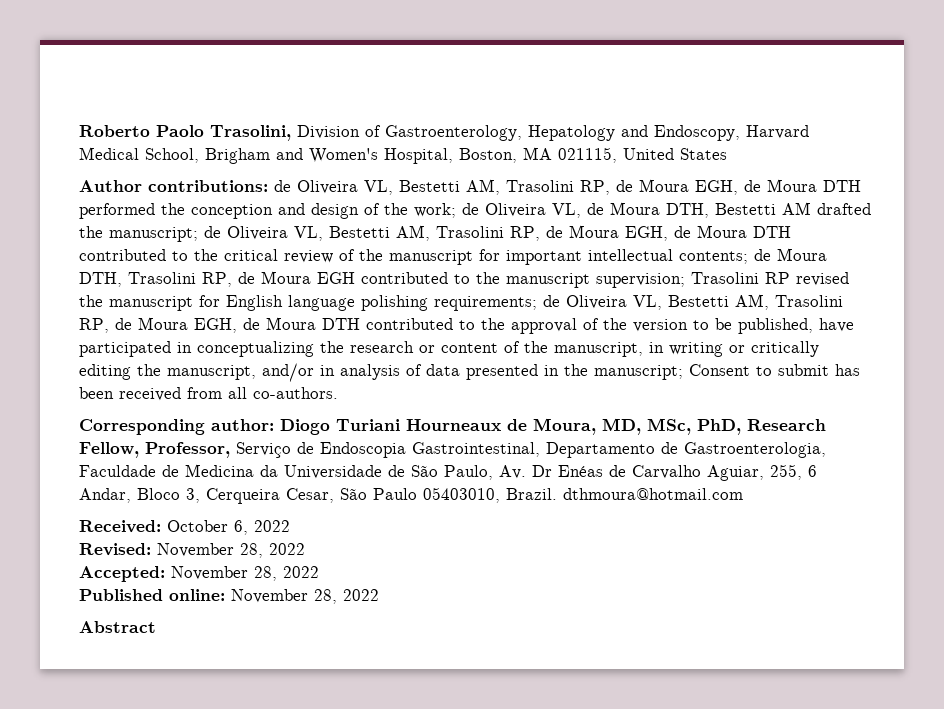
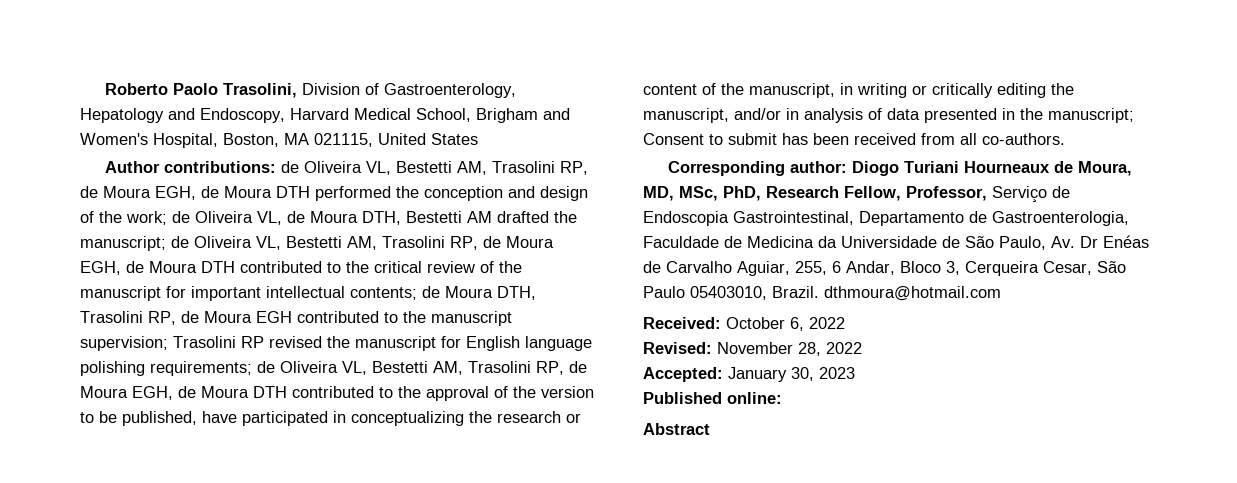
- Accepted: November 28, 2022
+ Accepted: January 30, 2023
- Published online: November 28, 2022
+ Published online:

